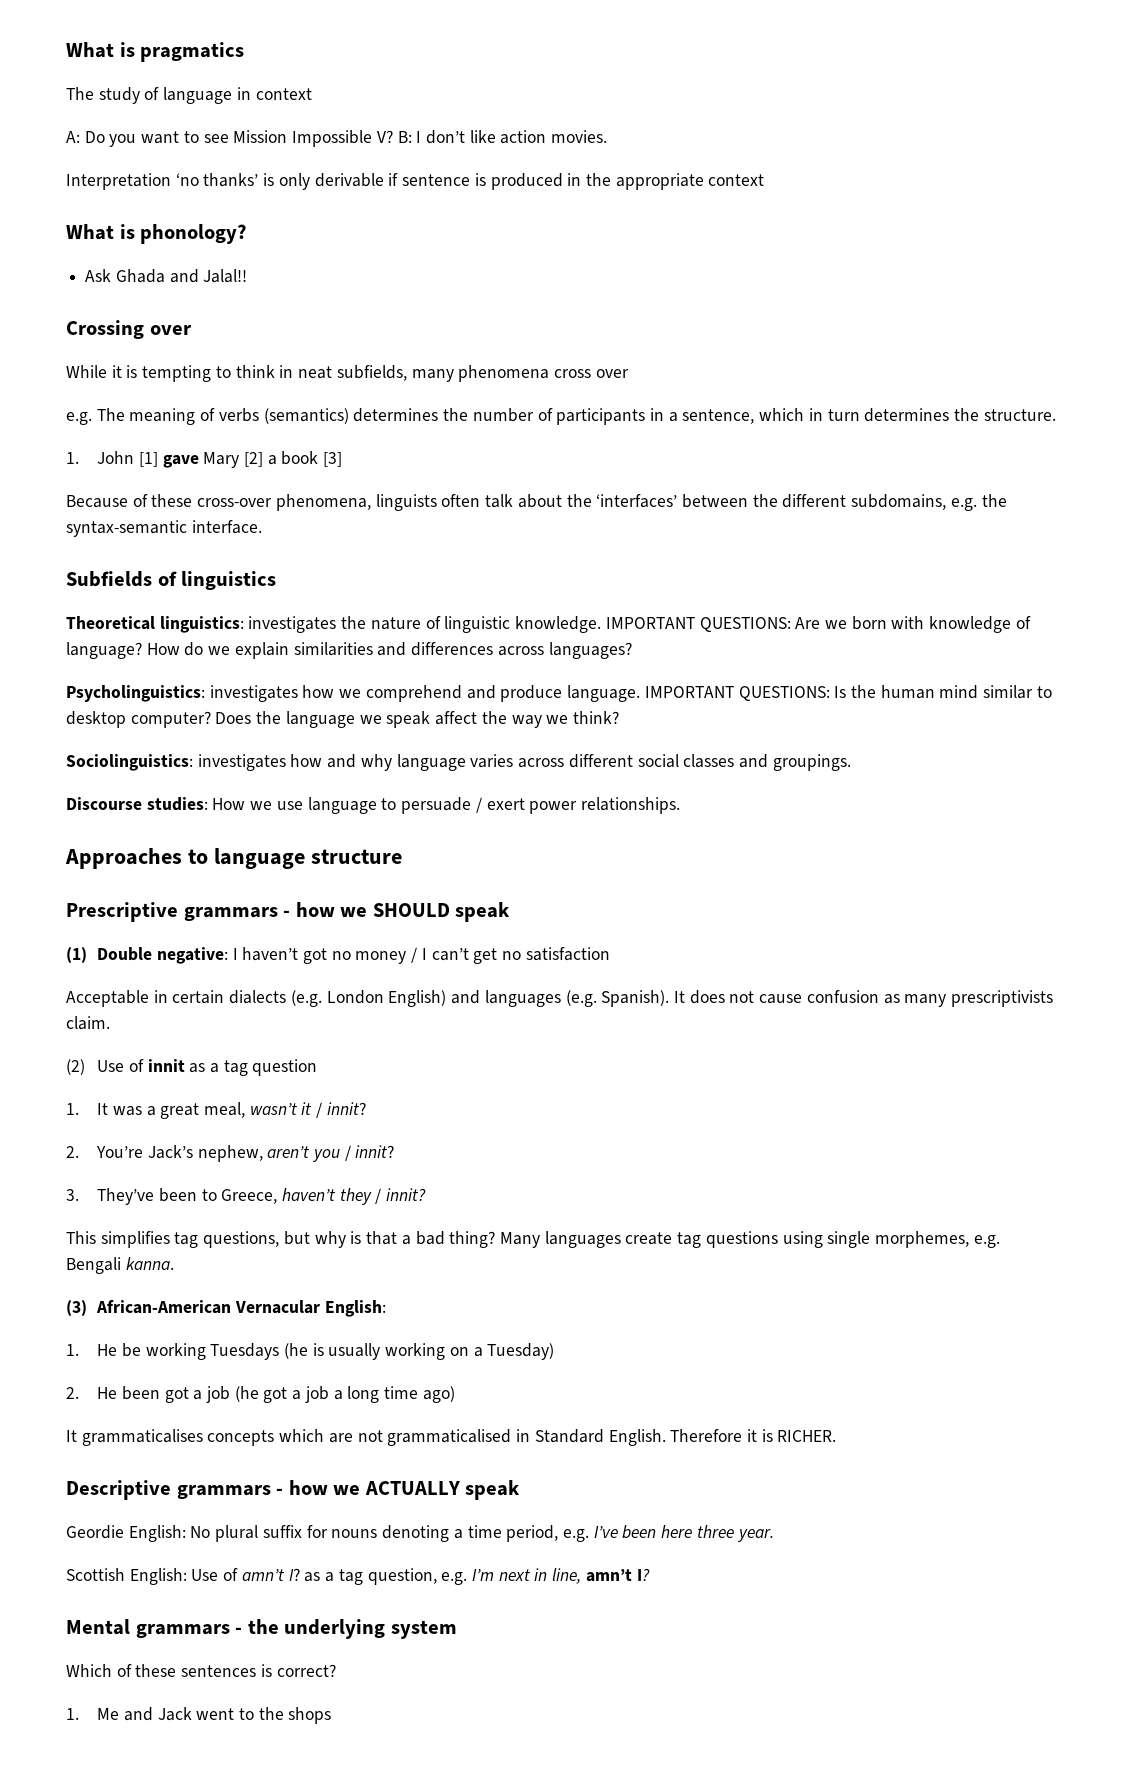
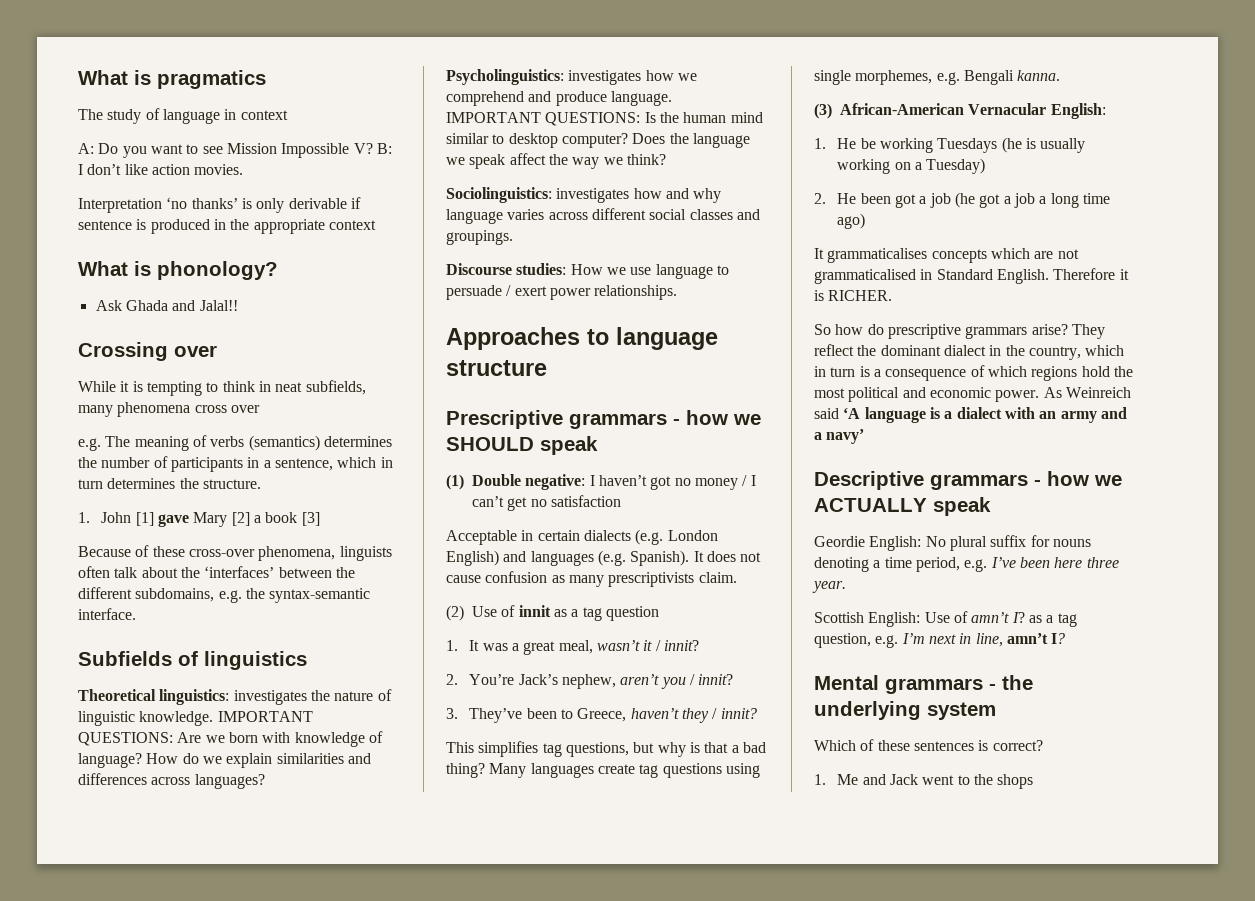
+ So how do prescriptive grammars arise? They reflect the dominant dialect in the country, which in turn is a consequence of which regions hold the most political and economic power. As Weinreich said ‘A language is a dialect with an army and a navy’

